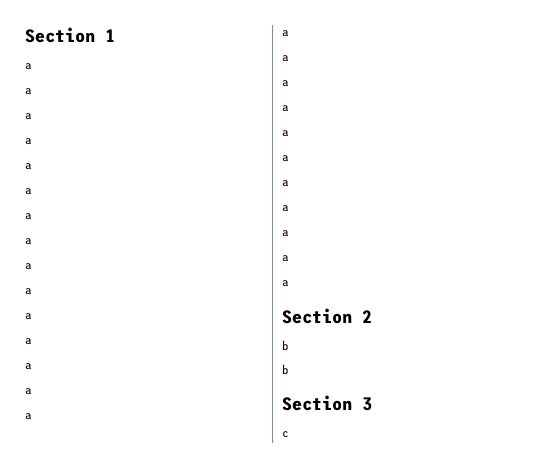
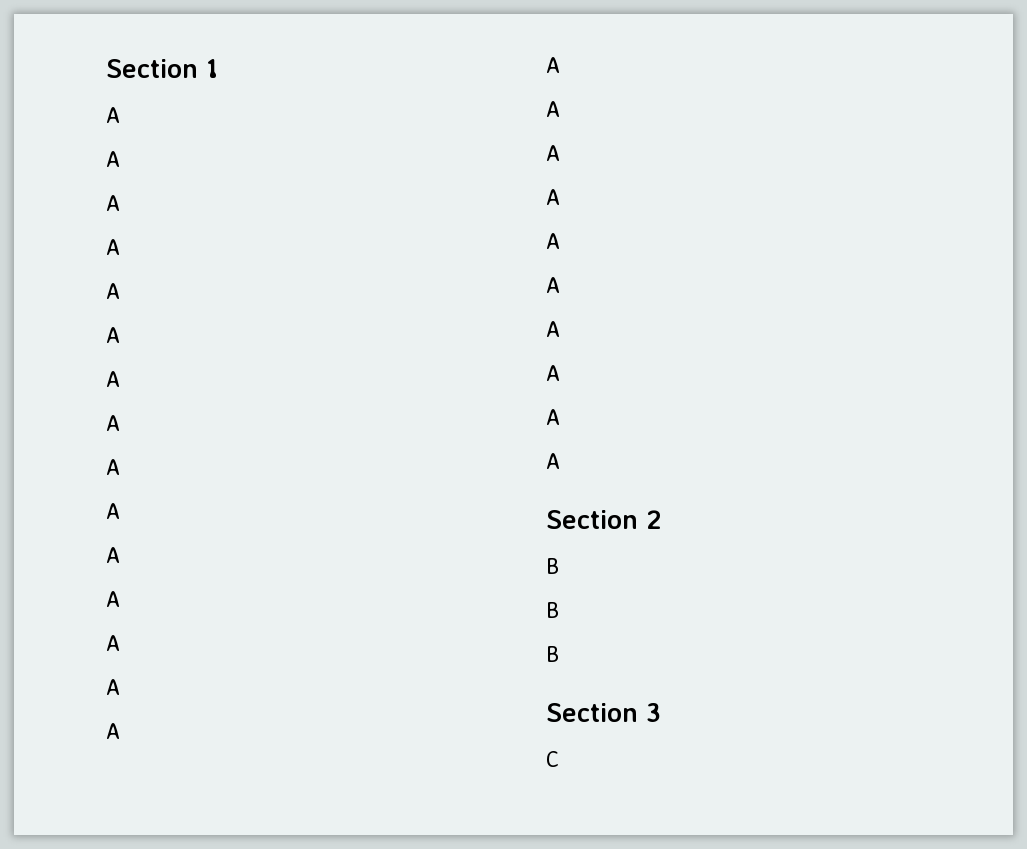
  Section 1
- a
- a
- a
- a
- a
- a
- a
- a
- a
- a
- a
- a
- a
- a
- a
- a
- a
- a
- a
- a
- a
- a
- a
- a
- a
- a
+ A
+ A
+ A
+ A
+ A
+ A
+ A
+ A
+ A
+ A
+ A
+ A
+ A
+ A
+ A
+ A
+ A
+ A
+ A
+ A
+ A
+ A
+ A
+ A
+ A
  Section 2
- b
- b
+ B
+ B
+ B
- c
+ C

